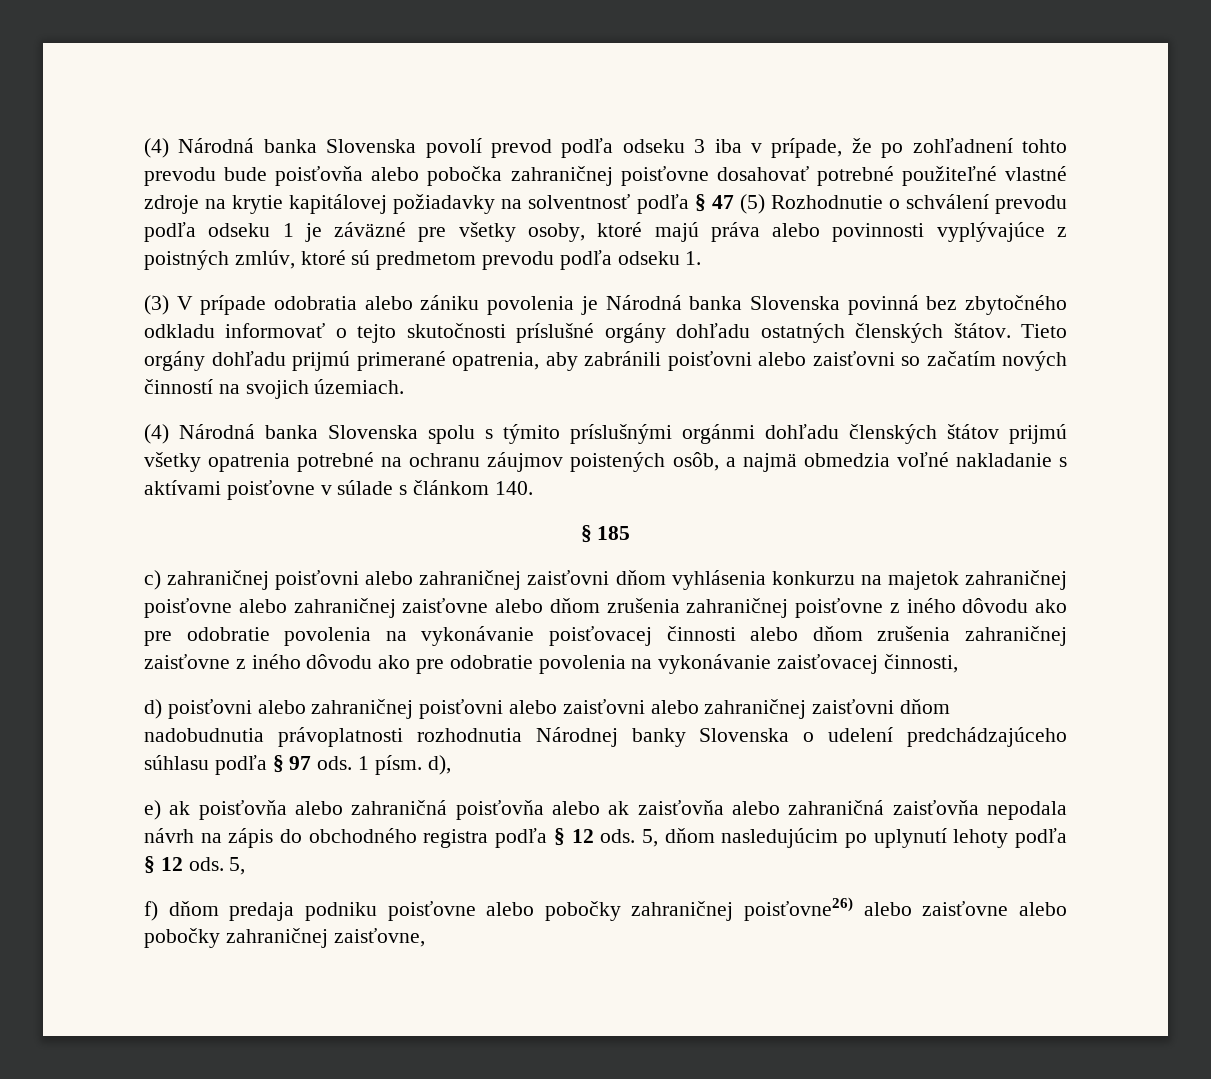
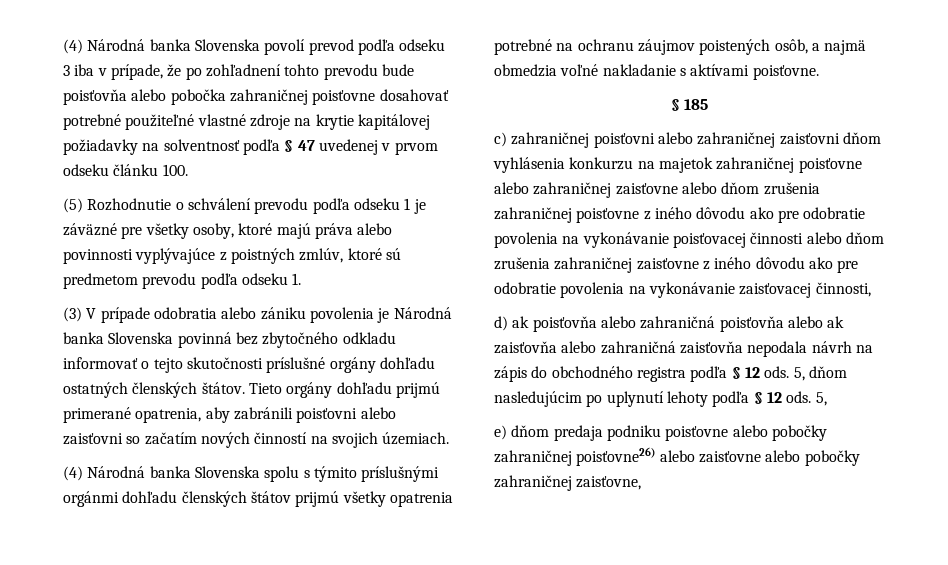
- (4) Národná banka Slovenska povolí prevod podľa odseku 3 iba v prípade, že po zohľadnení tohto prevodu bude poisťovňa alebo pobočka zahraničnej poisťovne dosahovať potrebné použiteľné vlastné zdroje na krytie kapitálovej požiadavky na solventnosť podľa § 47 (5) Rozhodnutie o schválení prevodu podľa odseku 1 je záväzné pre všetky osoby, ktoré majú práva alebo povinnosti vyplývajúce z poistných zmlúv, ktoré sú predmetom prevodu podľa odseku 1.
+ (4) Národná banka Slovenska povolí prevod podľa odseku 3 iba v prípade, že po zohľadnení tohto prevodu bude poisťovňa alebo pobočka zahraničnej poisťovne dosahovať potrebné použiteľné vlastné zdroje na krytie kapitálovej požiadavky na solventnosť podľa § 47 uvedenej v prvom odseku článku 100.
+ (5) Rozhodnutie o schválení prevodu podľa odseku 1 je záväzné pre všetky osoby, ktoré majú práva alebo povinnosti vyplývajúce z poistných zmlúv, ktoré sú predmetom prevodu podľa odseku 1.
- (4) Národná banka Slovenska spolu s týmito príslušnými orgánmi dohľadu členských štátov prijmú všetky opatrenia potrebné na ochranu záujmov poistených osôb, a najmä obmedzia voľné nakladanie s aktívami poisťovne v súlade s článkom 140.
+ (4) Národná banka Slovenska spolu s týmito príslušnými orgánmi dohľadu členských štátov prijmú všetky opatrenia potrebné na ochranu záujmov poistených osôb, a najmä obmedzia voľné nakladanie s aktívami poisťovne.
- d) poisťovni alebo zahraničnej poisťovni alebo zaisťovni alebo zahraničnej zaisťovni dňom nadobudnutia právoplatnosti rozhodnutia Národnej banky Slovenska o udelení predchádzajúceho súhlasu podľa § 97 ods. 1 písm. d),
- e) ak poisťovňa alebo zahraničná poisťovňa alebo ak zaisťovňa alebo zahraničná zaisťovňa nepodala návrh na zápis do obchodného registra podľa § 12 ods.
+ d) ak poisťovňa alebo zahraničná poisťovňa alebo ak zaisťovňa alebo zahraničná zaisťovňa nepodala návrh na zápis do obchodného registra podľa § 12 ods.
- f) dňom predaja podniku poisťovne alebo pobočky zahraničnej poisťovne26) alebo zaisťovne alebo pobočky zahraničnej zaisťovne,
+ e) dňom predaja podniku poisťovne alebo pobočky zahraničnej poisťovne26) alebo zaisťovne alebo pobočky zahraničnej zaisťovne,

